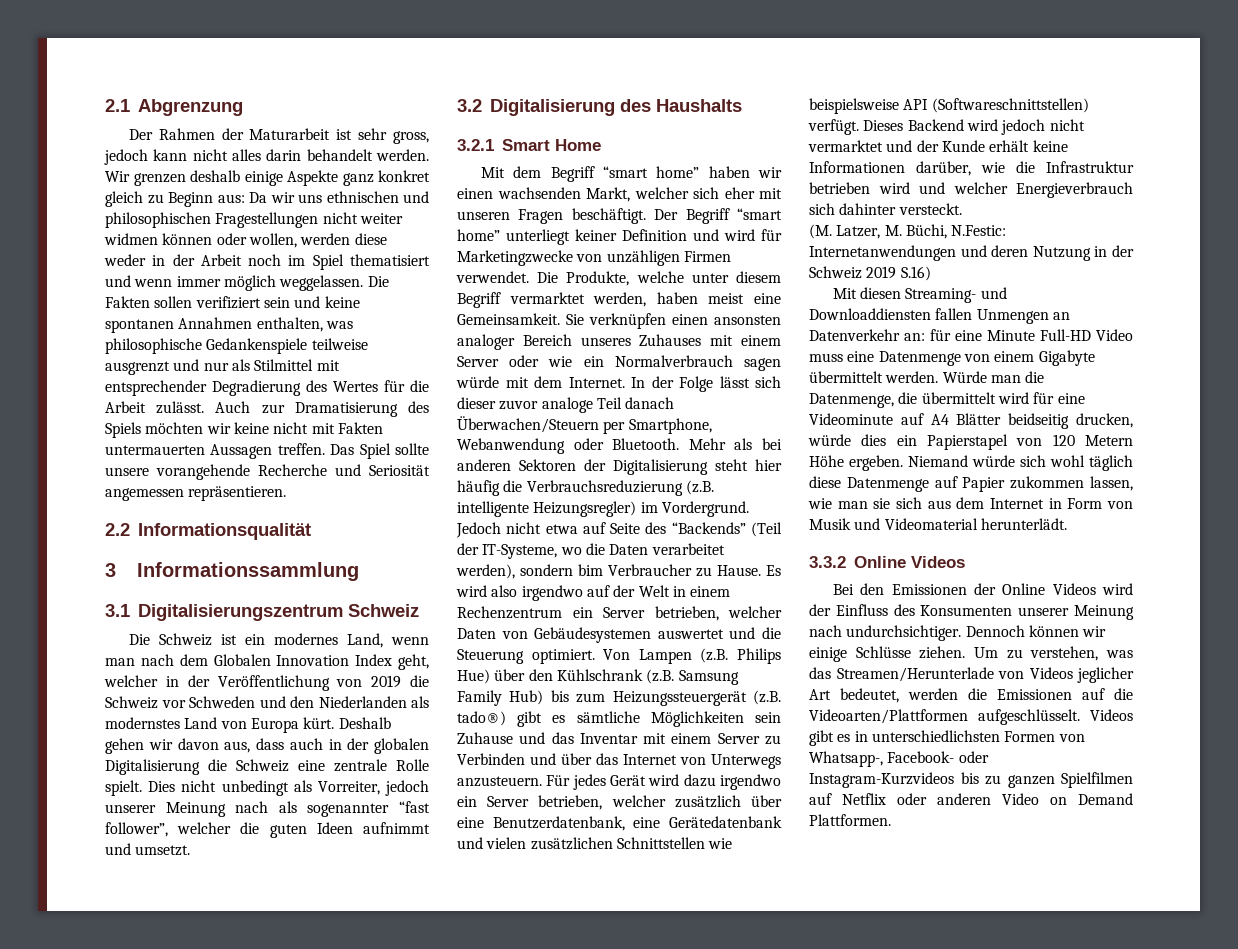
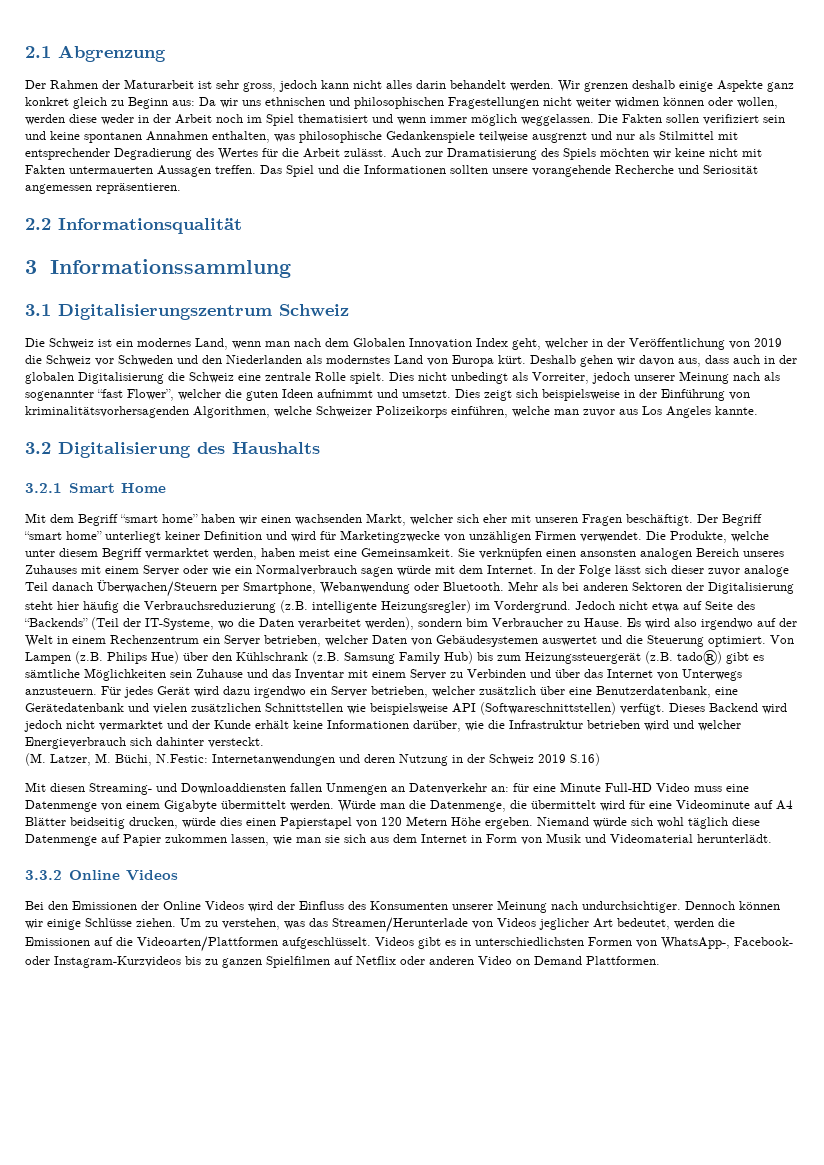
- Das Spiel sollte unsere vorangehende Recherche und Seriosität angemessen repräsentieren.
+ Das Spiel und die Informationen sollten unsere vorangehende Recherche und Seriosität angemessen repräsentieren.
- Dies nicht unbedingt als Vorreiter, jedoch unserer Meinung nach als sogenannter “fast follower”, welcher die guten Ideen aufnimmt und umsetzt.
+ Dies nicht unbedingt als Vorreiter, jedoch unserer Meinung nach als sogenannter “fast Flower”, welcher die guten Ideen aufnimmt und umsetzt. Dies zeigt sich beispielsweise in der Einführung von kriminalitätsvorhersagenden Algorithmen, welche Schweizer Polizeikorps einführen, welche man zuvor aus Los Angeles kannte.
- Sie verknüpfen einen ansonsten analoger Bereich unseres Zuhauses mit einem Server oder wie ein Normalverbrauch sagen würde mit dem Internet.
+ Sie verknüpfen einen ansonsten analogen Bereich unseres Zuhauses mit einem Server oder wie ein Normalverbrauch sagen würde mit dem Internet.
- Würde man die Datenmenge, die übermittelt wird für eine Videominute auf A4 Blätter beidseitig drucken, würde dies ein Papierstapel von 120 Metern Höhe ergeben.
+ Würde man die Datenmenge, die übermittelt wird für eine Videominute auf A4 Blätter beidseitig drucken, würde dies einen Papierstapel von 120 Metern Höhe ergeben.
- Videos gibt es in unterschiedlichsten Formen von Whatsapp-, Facebook- oder Instagram-Kurzvideos bis zu ganzen Spielfilmen auf Netflix oder anderen Video on Demand Plattformen.
+ Videos gibt es in unterschiedlichsten Formen von WhatsApp-, Facebook- oder Instagram-Kurzvideos bis zu ganzen Spielfilmen auf Netflix oder anderen Video on Demand Plattformen.

